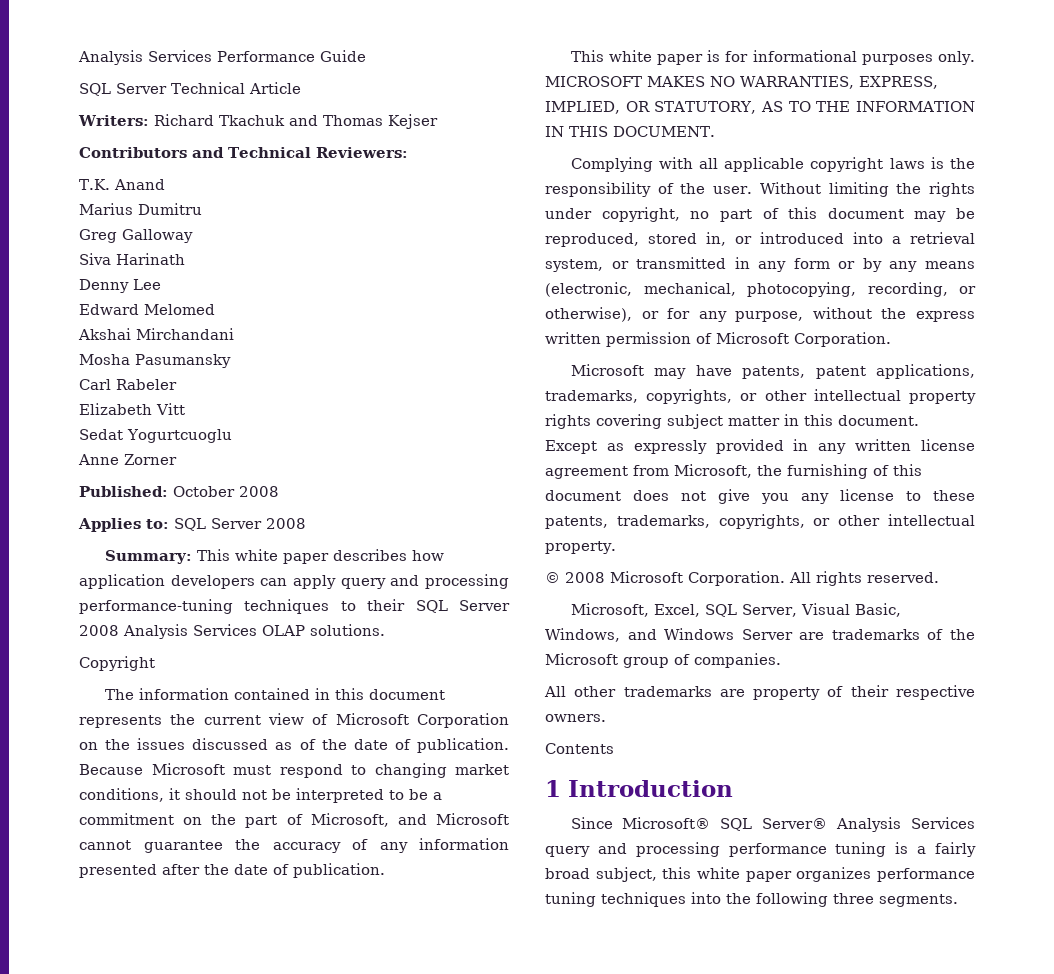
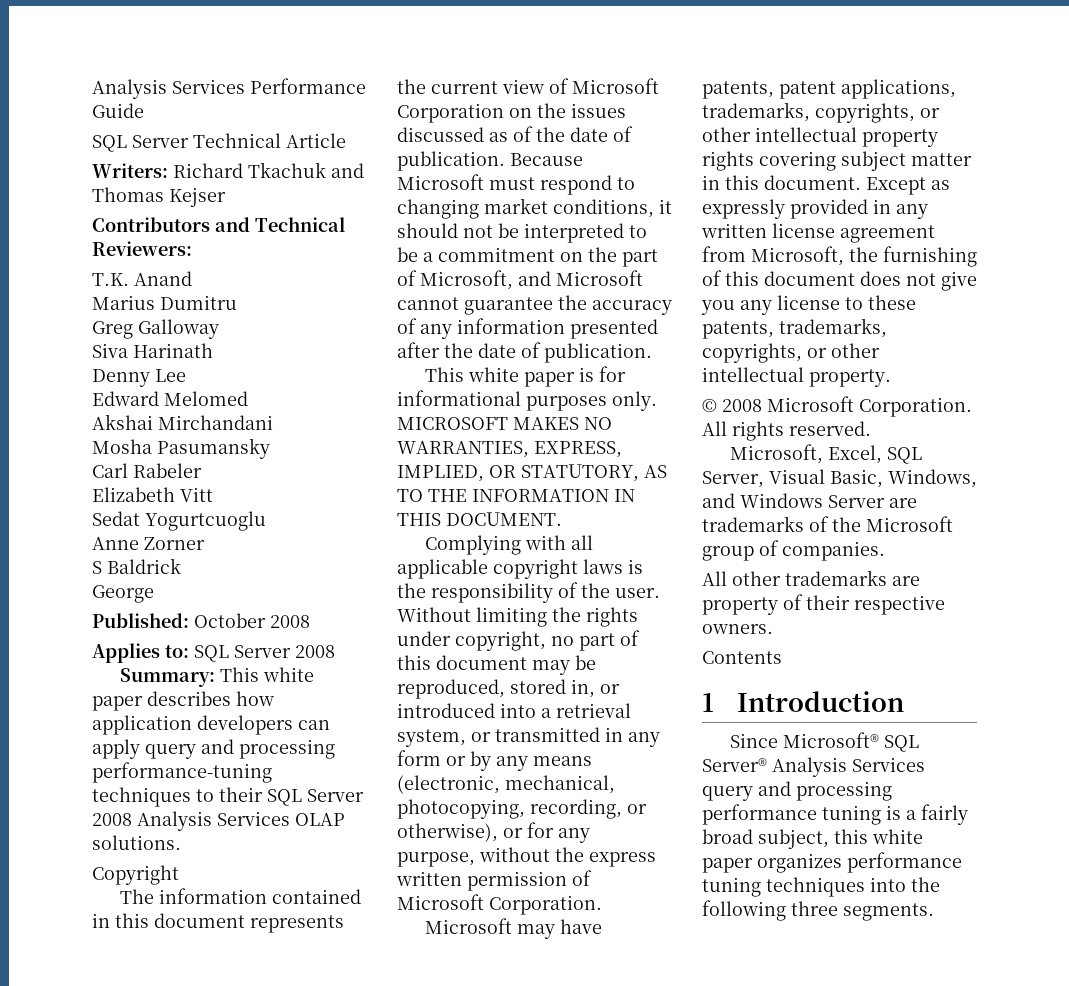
+ S Baldrick
+ George

